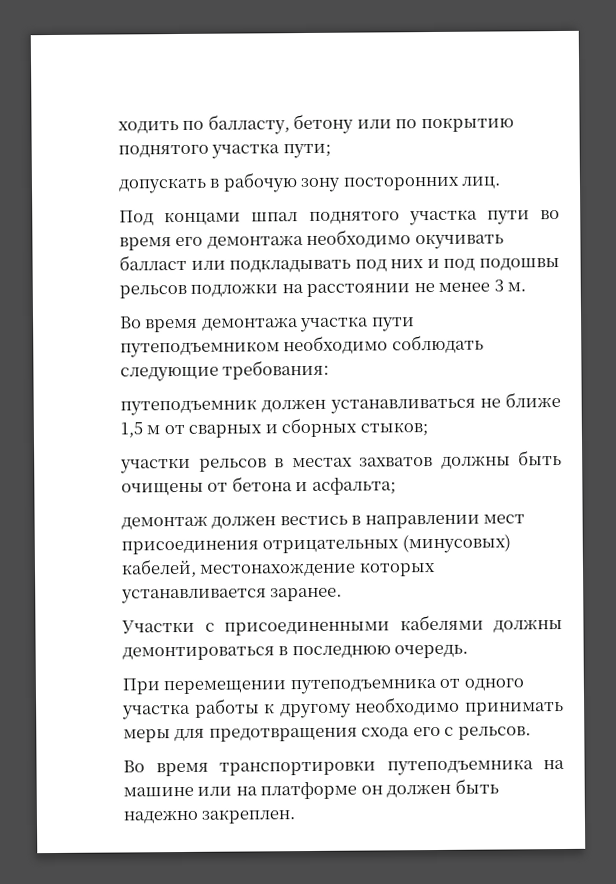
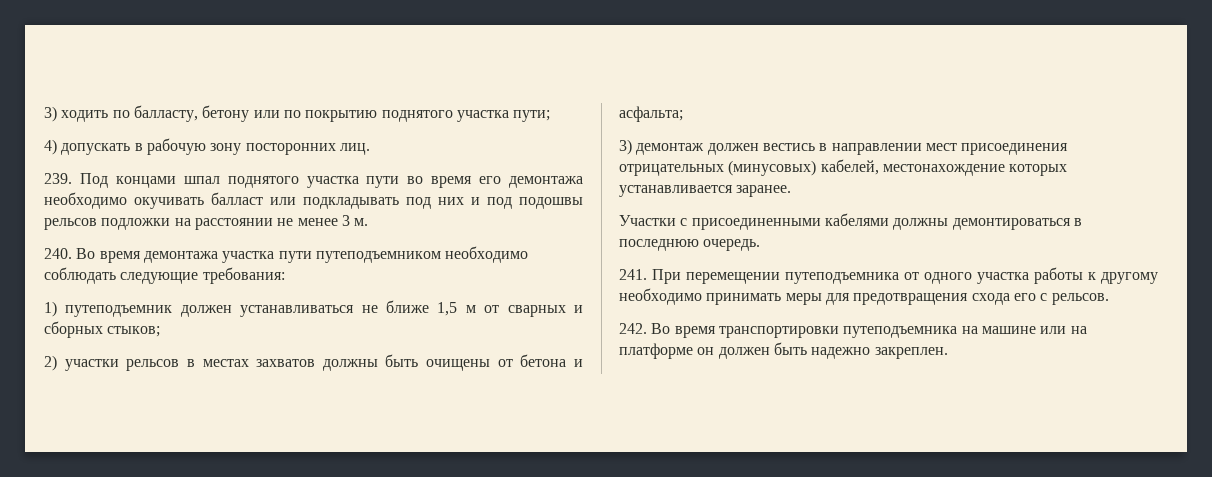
- ходить по балласту, бетону или по покрытию поднятого участка пути;
+ 3) ходить по балласту, бетону или по покрытию поднятого участка пути;
- допускать в рабочую зону посторонних лиц.
+ 4) допускать в рабочую зону посторонних лиц.
- Под концами шпал поднятого участка пути во время его демонтажа необходимо окучивать балласт или подкладывать под них и под подошвы рельсов подложки на расстоянии не менее 3 м.
+ 239. Под концами шпал поднятого участка пути во время его демонтажа необходимо окучивать балласт или подкладывать под них и под подошвы рельсов подложки на расстоянии не менее 3 м.
- Во время демонтажа участка пути путеподъемником необходимо соблюдать следующие требования:
+ 240. Во время демонтажа участка пути путеподъемником необходимо соблюдать следующие требования:
- путеподъемник должен устанавливаться не ближе 1,5 м от сварных и сборных стыков;
+ 1) путеподъемник должен устанавливаться не ближе 1,5 м от сварных и сборных стыков;
- участки рельсов в местах захватов должны быть очищены от бетона и асфальта;
+ 2) участки рельсов в местах захватов должны быть очищены от бетона и асфальта;
- демонтаж должен вестись в направлении мест присоединения отрицательных (минусовых) кабелей, местонахождение которых устанавливается заранее.
+ 3) демонтаж должен вестись в направлении мест присоединения отрицательных (минусовых) кабелей, местонахождение которых устанавливается заранее.
- При перемещении путеподъемника от одного участка работы к другому необходимо принимать меры для предотвращения схода его с рельсов.
+ 241. При перемещении путеподъемника от одного участка работы к другому необходимо принимать меры для предотвращения схода его с рельсов.
- Во время транспортировки путеподъемника на машине или на платформе он должен быть надежно закреплен.
+ 242. Во время транспортировки путеподъемника на машине или на платформе он должен быть надежно закреплен.

